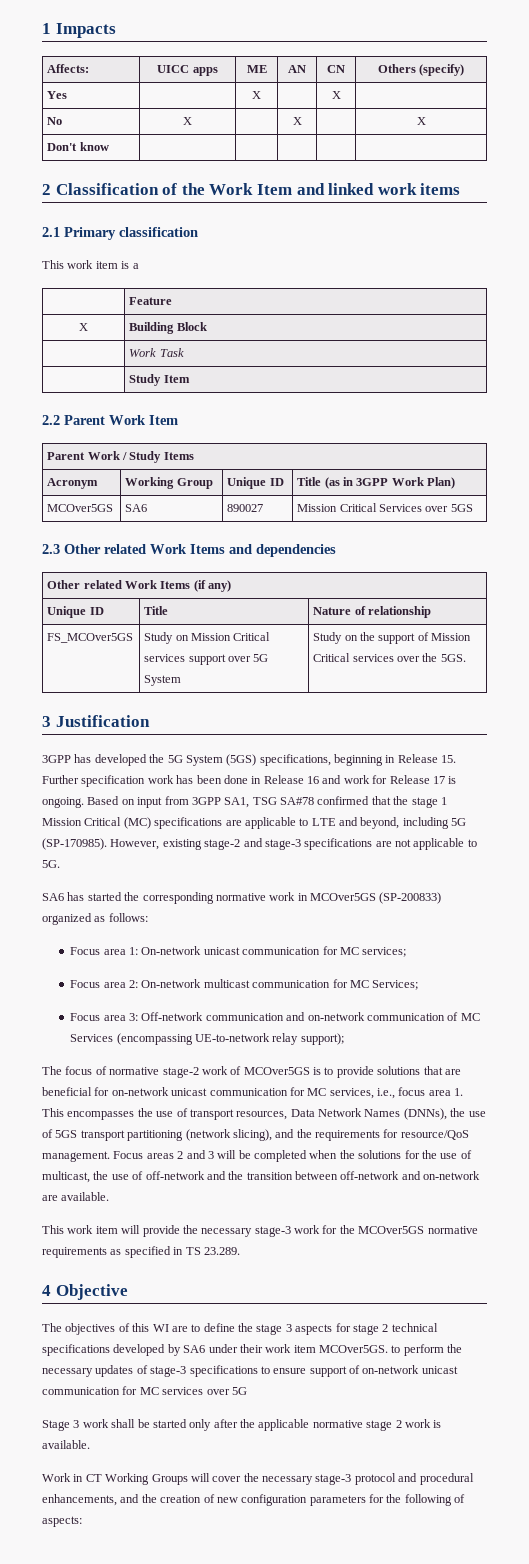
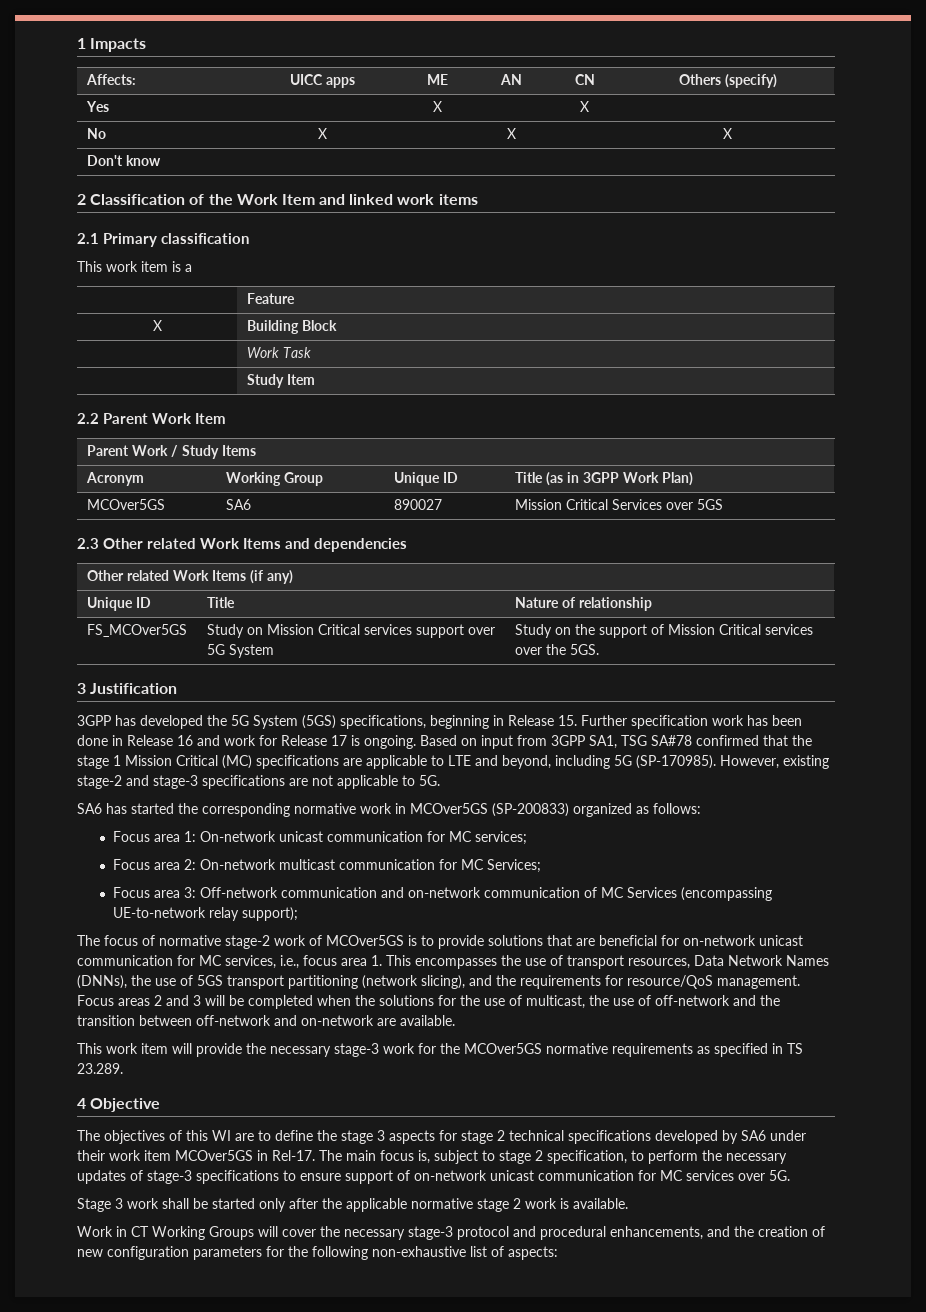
- The objectives of this WI are to define the stage 3 aspects for stage 2 technical specifications developed by SA6 under their work item MCOver5GS. to perform the necessary updates of stage-3 specifications to ensure support of on-network unicast communication for MC services over 5G
+ The objectives of this WI are to define the stage 3 aspects for stage 2 technical specifications developed by SA6 under their work item MCOver5GS in Rel-17. The main focus is, subject to stage 2 specification, to perform the necessary updates of stage-3 specifications to ensure support of on-network unicast communication for MC services over 5G.
- Work in CT Working Groups will cover the necessary stage-3 protocol and procedural enhancements, and the creation of new configuration parameters for the following of aspects:
+ Work in CT Working Groups will cover the necessary stage-3 protocol and procedural enhancements, and the creation of new configuration parameters for the following non-exhaustive list of aspects:

